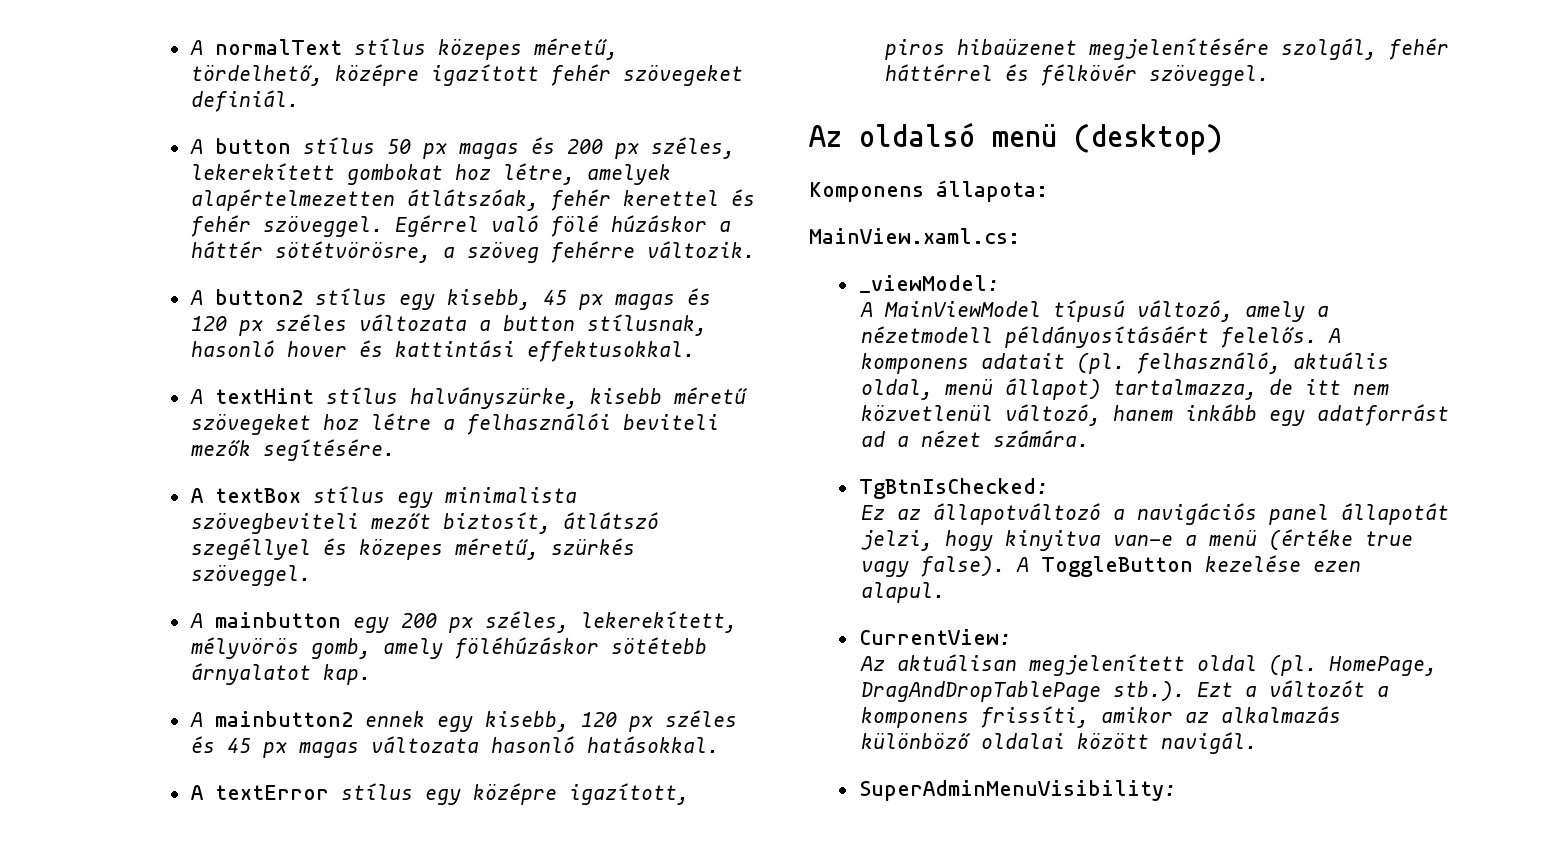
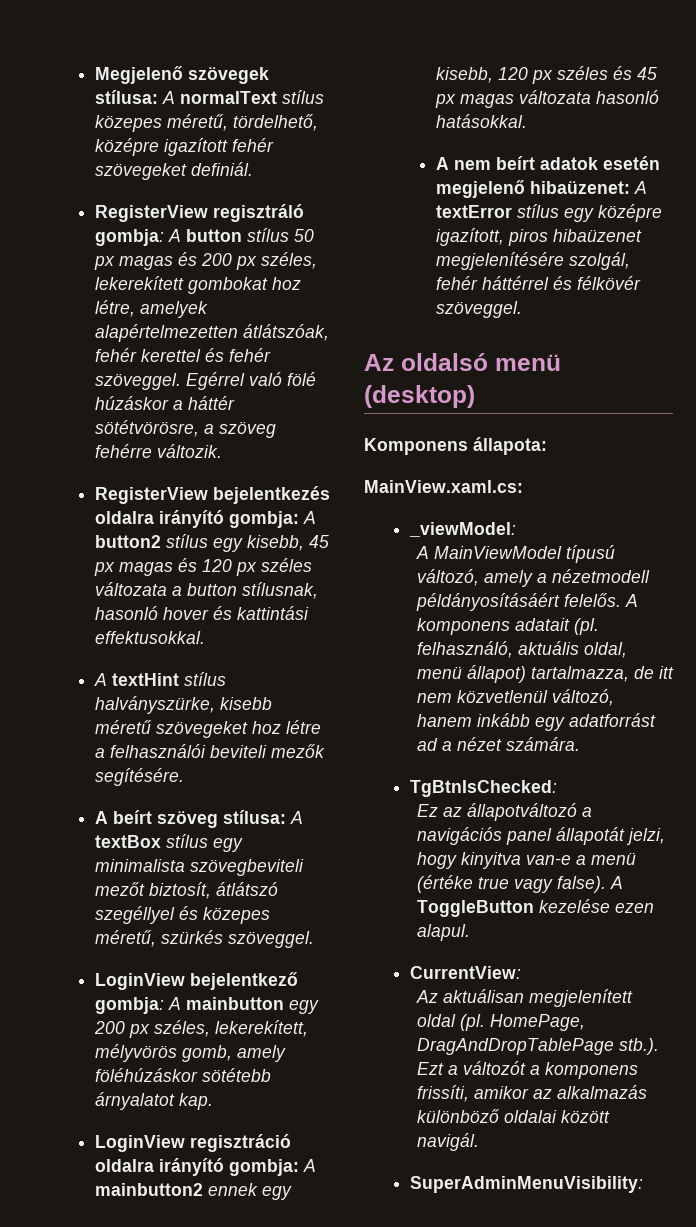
- A normalText stílus közepes méretű, tördelhető, középre igazított fehér szövegeket definiál.
+ Megjelenő szövegek stílusa: A normalText stílus közepes méretű, tördelhető, középre igazított fehér szövegeket definiál.
- A button stílus 50 px magas és 200 px széles, lekerekített gombokat hoz létre, amelyek alapértelmezetten átlátszóak, fehér kerettel és fehér szöveggel.
+ RegisterView regisztráló gombja: A button stílus 50 px magas és 200 px széles, lekerekített gombokat hoz létre, amelyek alapértelmezetten átlátszóak, fehér kerettel és fehér szöveggel.
- A button2 stílus egy kisebb, 45 px magas és 120 px széles változata a button stílusnak, hasonló hover és kattintási effektusokkal.
+ RegisterView bejelentkezés oldalra irányító gombja: A button2 stílus egy kisebb, 45 px magas és 120 px széles változata a button stílusnak, hasonló hover és kattintási effektusokkal.
- A textBox stílus egy minimalista szövegbeviteli mezőt biztosít, átlátszó szegéllyel és közepes méretű, szürkés szöveggel.
+ A beírt szöveg stílusa: A textBox stílus egy minimalista szövegbeviteli mezőt biztosít, átlátszó szegéllyel és közepes méretű, szürkés szöveggel.
- A mainbutton egy 200 px széles, lekerekített, mélyvörös gomb, amely föléhúzáskor sötétebb árnyalatot kap.
+ LoginView bejelentkező gombja: A mainbutton egy 200 px széles, lekerekített, mélyvörös gomb, amely föléhúzáskor sötétebb árnyalatot kap.
- A mainbutton2 ennek egy kisebb, 120 px széles és 45 px magas változata hasonló hatásokkal.
+ LoginView regisztráció oldalra irányító gombja: A mainbutton2 ennek egy kisebb, 120 px széles és 45 px magas változata hasonló hatásokkal.
- A textError stílus egy középre igazított, piros hibaüzenet megjelenítésére szolgál, fehér háttérrel és félkövér szöveggel.
+ A nem beírt adatok esetén megjelenő hibaüzenet: A textError stílus egy középre igazított, piros hibaüzenet megjelenítésére szolgál, fehér háttérrel és félkövér szöveggel.

